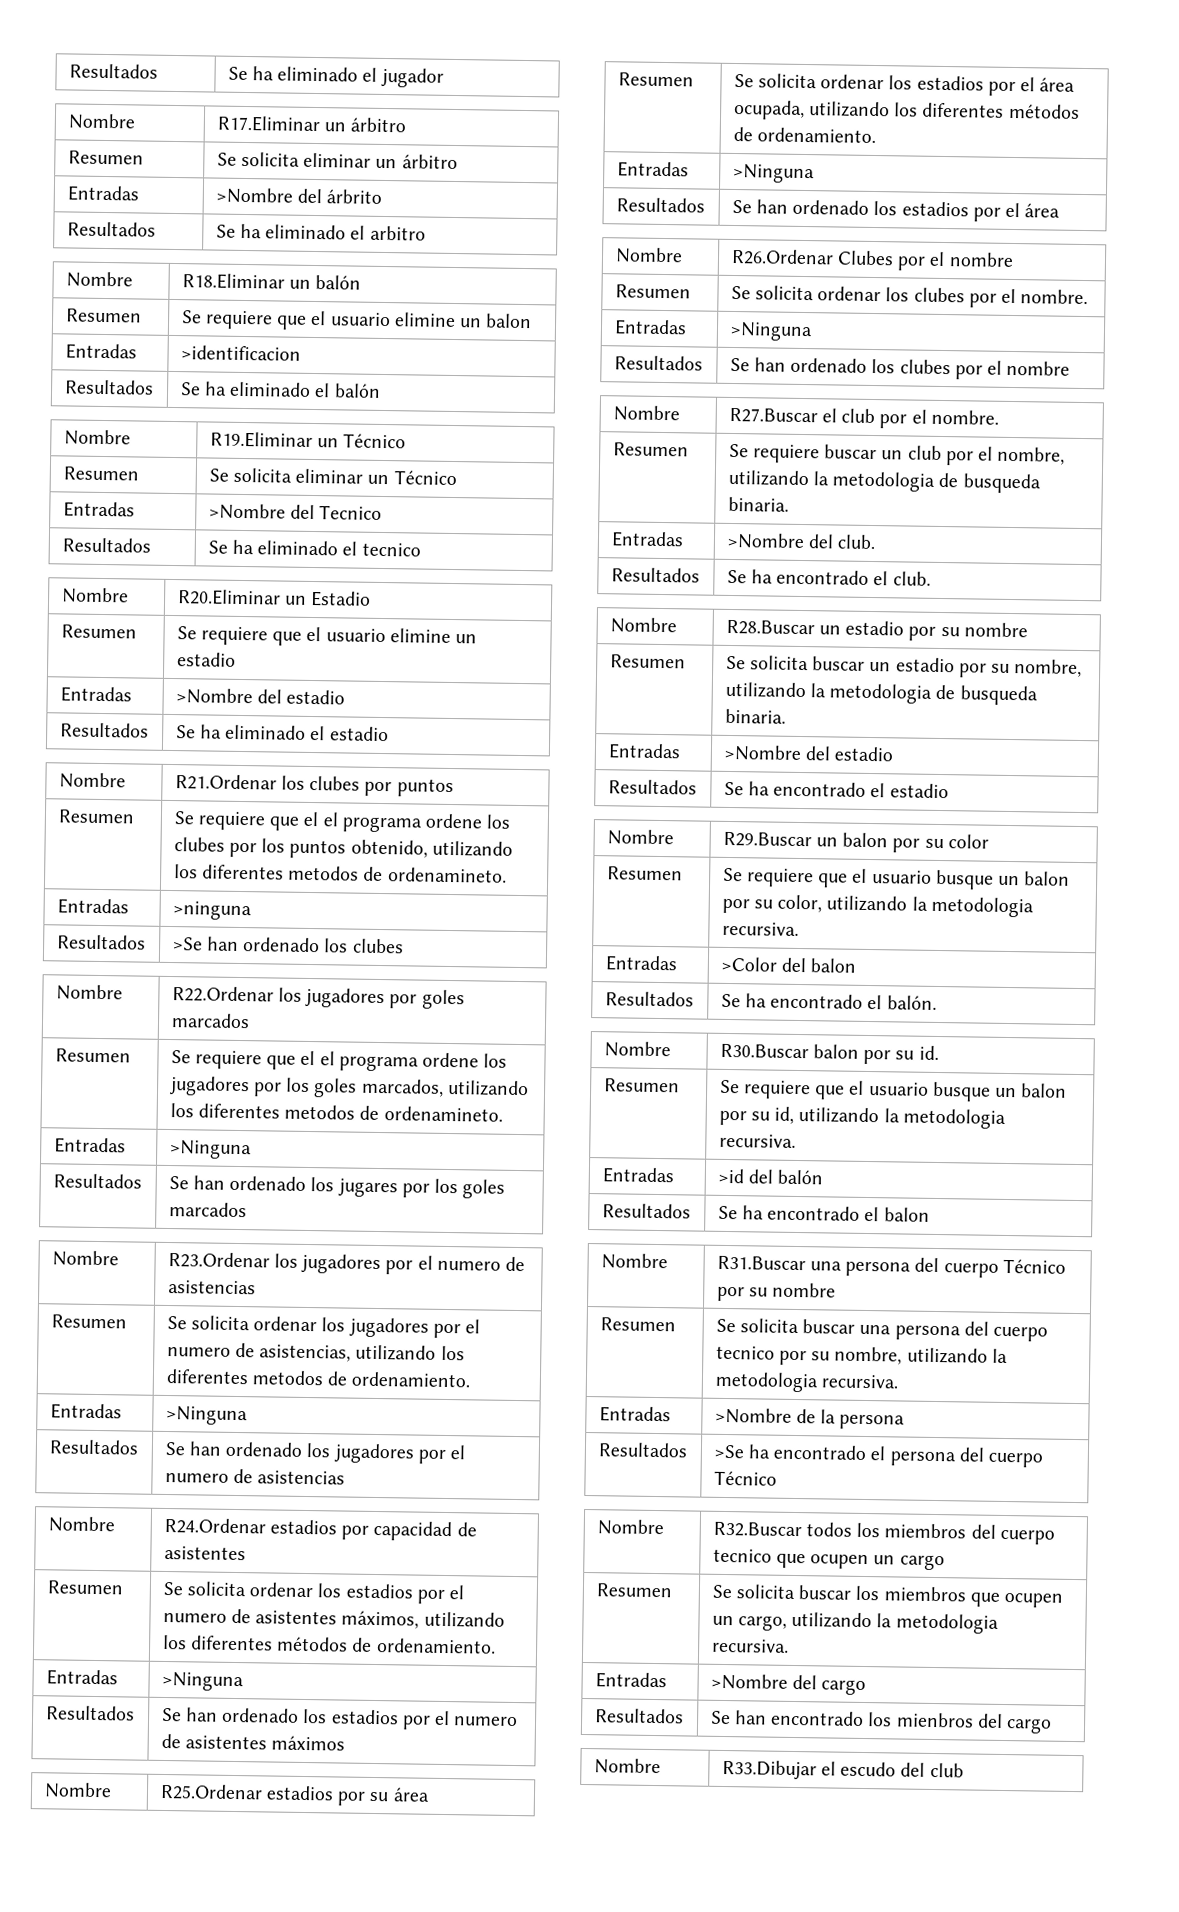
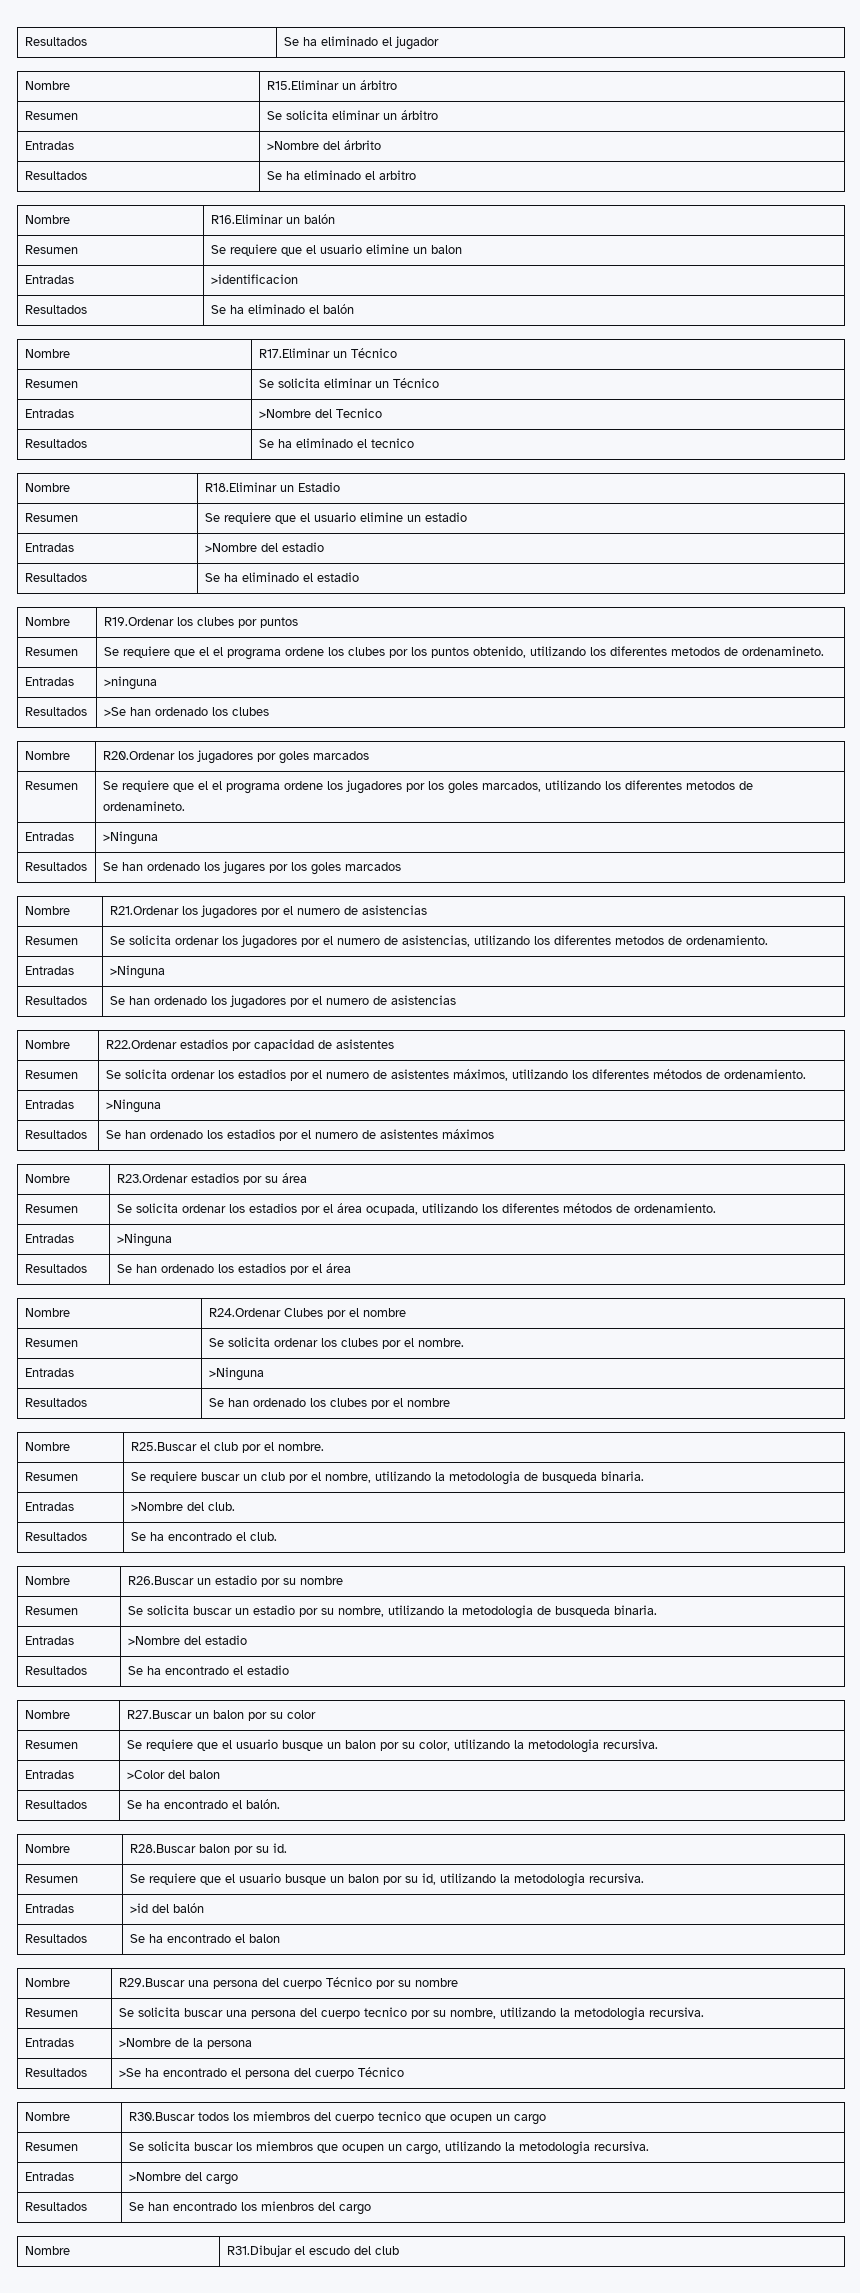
- Nombre | R17.Eliminar un árbitro
+ Nombre | R15.Eliminar un árbitro
- Nombre | R18.Eliminar un balón
+ Nombre | R16.Eliminar un balón
- Nombre | R19.Eliminar un Técnico
+ Nombre | R17.Eliminar un Técnico
- Nombre | R20.Eliminar un Estadio
+ Nombre | R18.Eliminar un Estadio
- Nombre | R21.Ordenar los clubes por puntos
+ Nombre | R19.Ordenar los clubes por puntos
- Nombre | R22.Ordenar los jugadores por goles marcados
+ Nombre | R20.Ordenar los jugadores por goles marcados
- Nombre | R23.Ordenar los jugadores por el numero de asistencias
+ Nombre | R21.Ordenar los jugadores por el numero de asistencias
- Nombre | R24.Ordenar estadios por capacidad de asistentes
+ Nombre | R22.Ordenar estadios por capacidad de asistentes
- Nombre | R25.Ordenar estadios por su área
+ Nombre | R23.Ordenar estadios por su área
- Nombre | R26.Ordenar Clubes por el nombre
+ Nombre | R24.Ordenar Clubes por el nombre
- Nombre | R27.Buscar el club por el nombre.
+ Nombre | R25.Buscar el club por el nombre.
- Nombre | R28.Buscar un estadio por su nombre
+ Nombre | R26.Buscar un estadio por su nombre
- Nombre | R29.Buscar un balon por su color
+ Nombre | R27.Buscar un balon por su color
- Nombre | R30.Buscar balon por su id.
+ Nombre | R28.Buscar balon por su id.
- Nombre | R31.Buscar una persona del cuerpo Técnico por su nombre
+ Nombre | R29.Buscar una persona del cuerpo Técnico por su nombre
- Nombre | R32.Buscar todos los miembros del cuerpo tecnico que ocupen un cargo
+ Nombre | R30.Buscar todos los miembros del cuerpo tecnico que ocupen un cargo
- Nombre | R33.Dibujar el escudo del club
+ Nombre | R31.Dibujar el escudo del club

